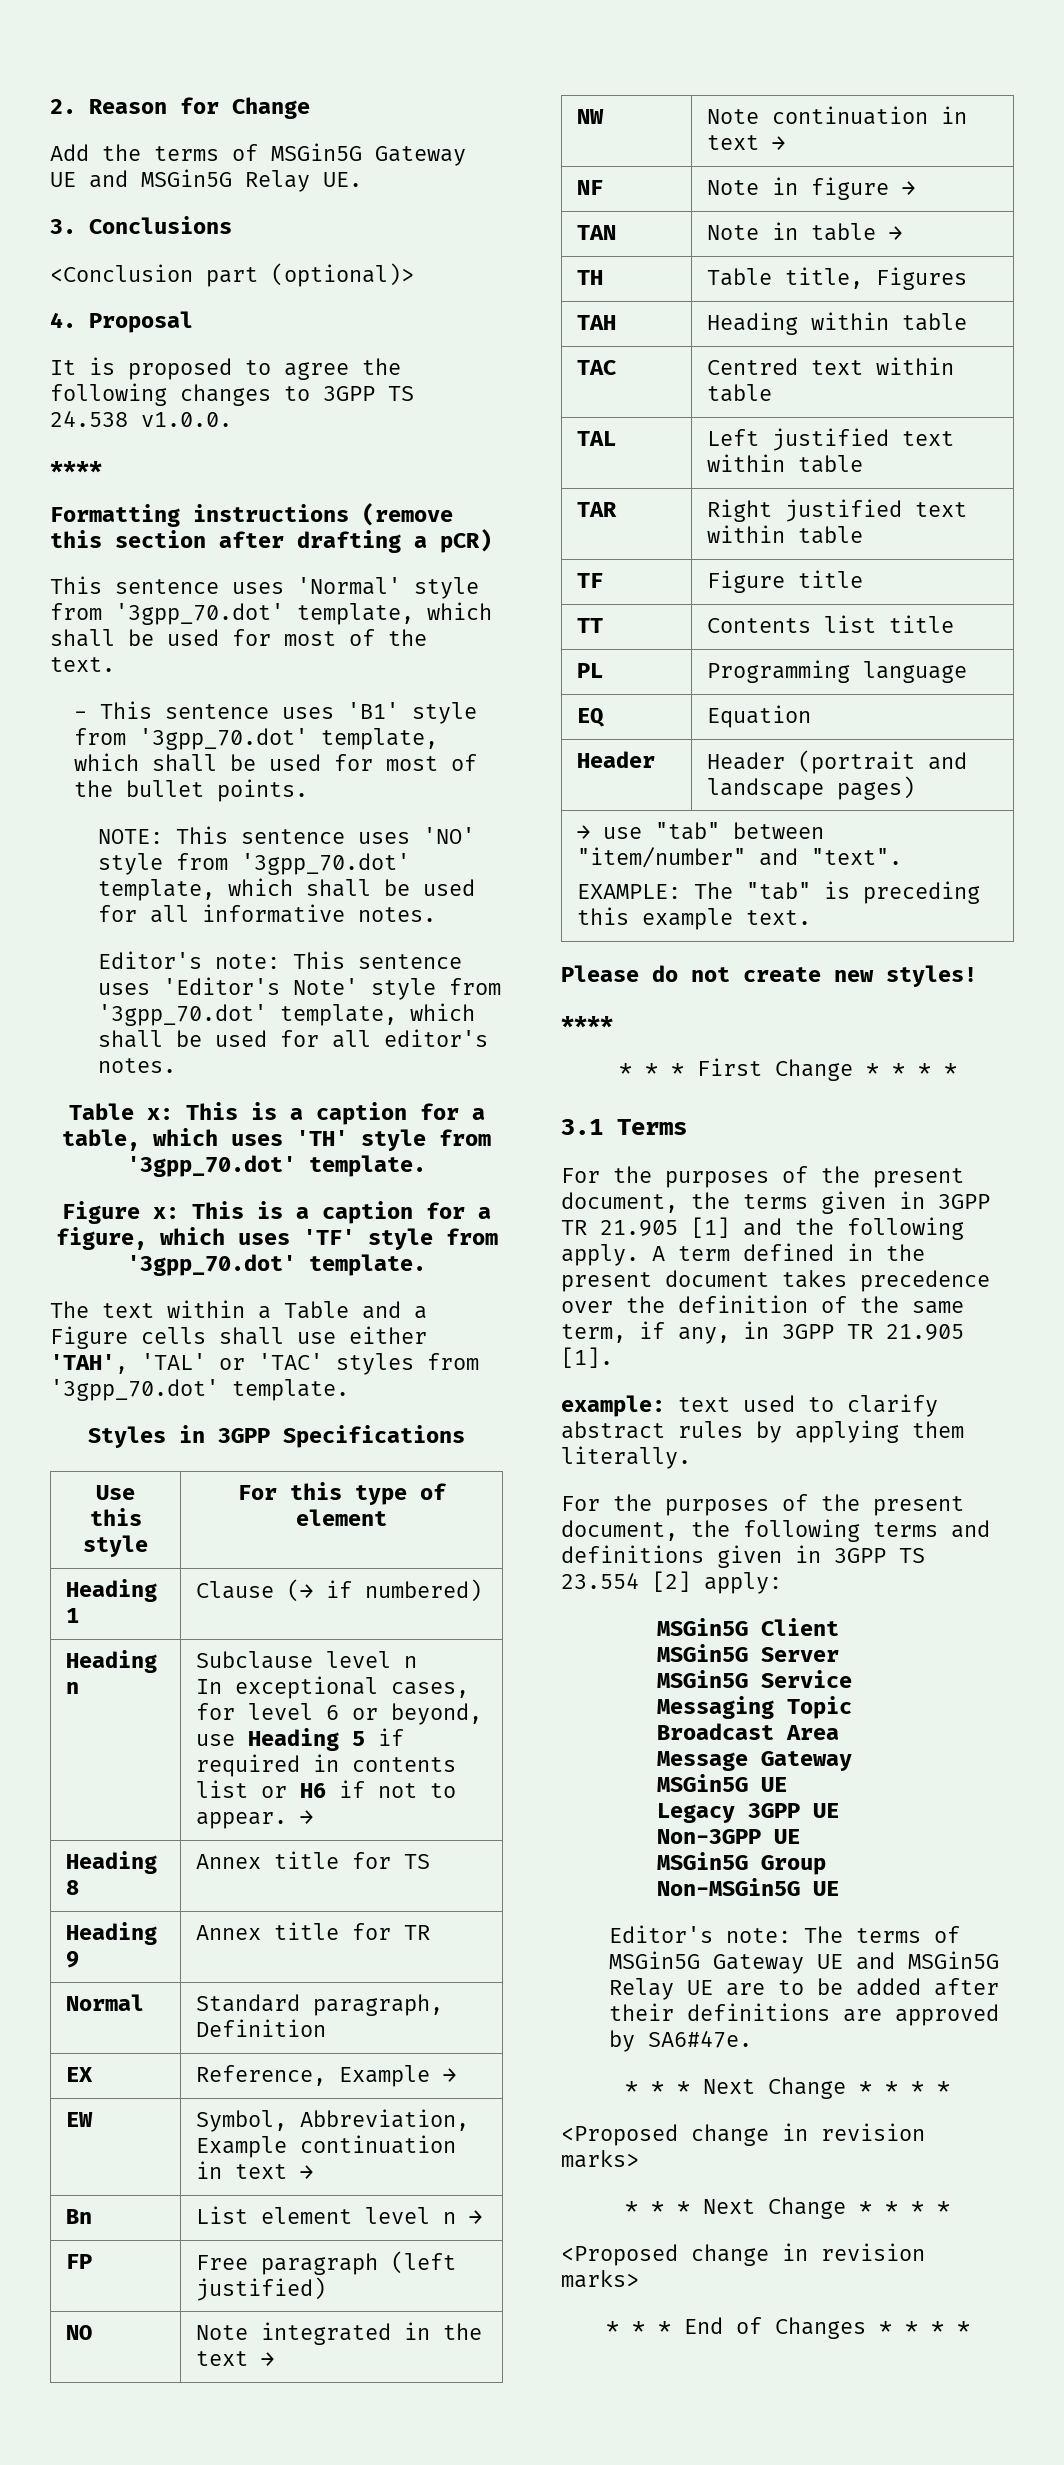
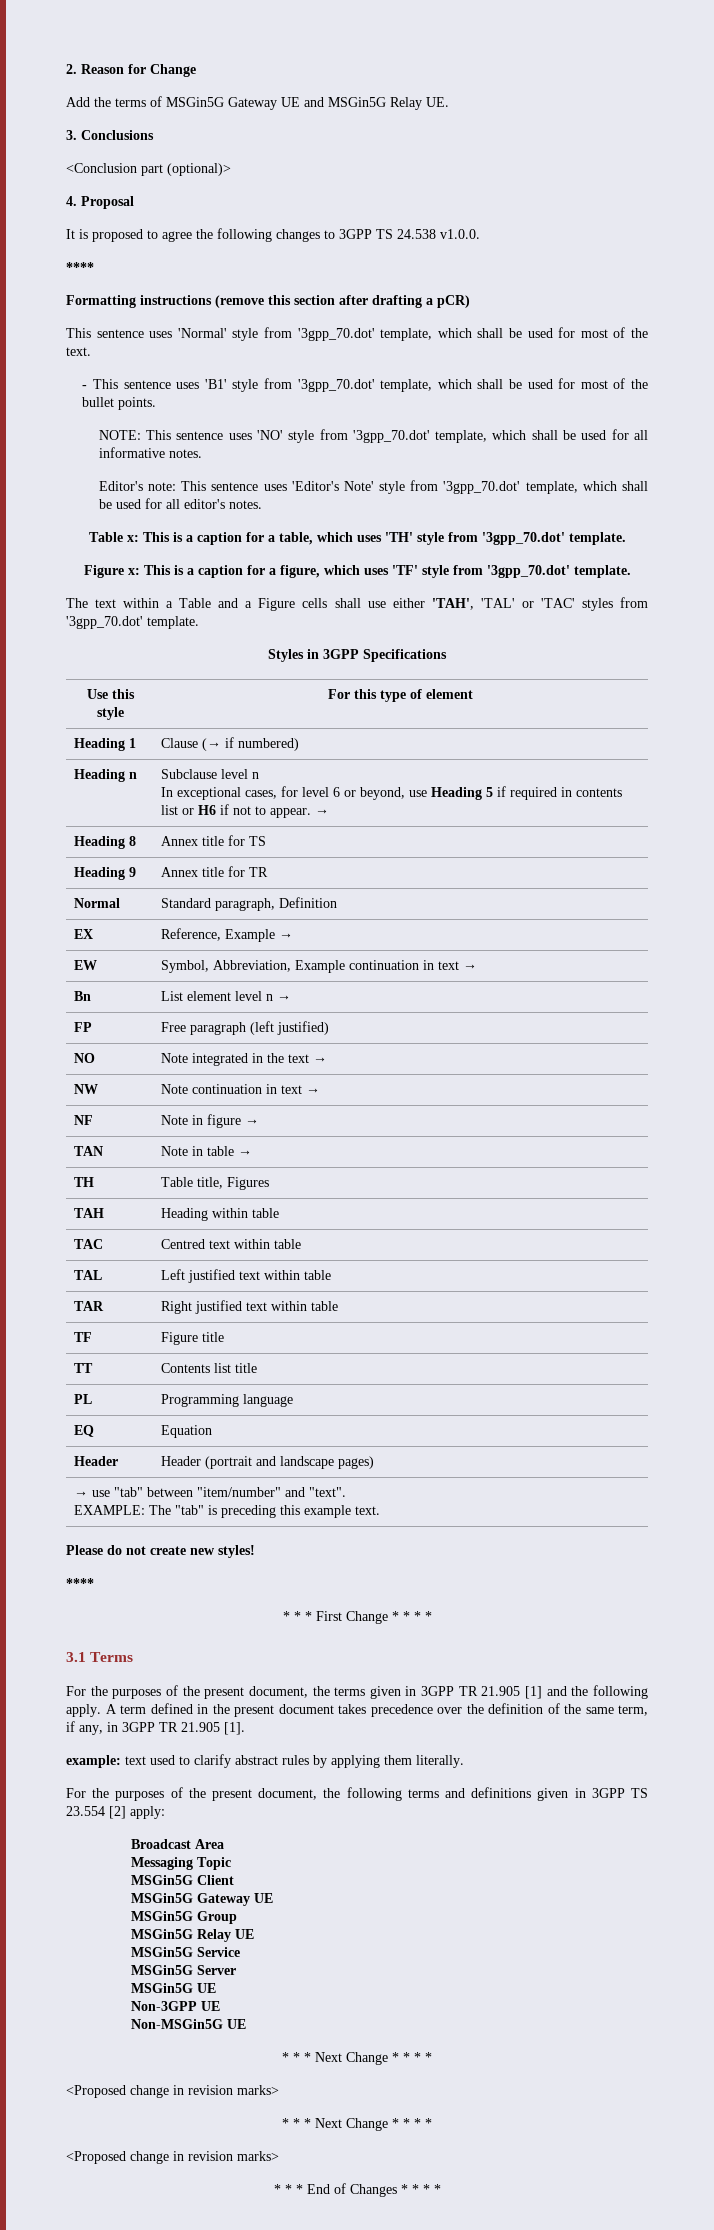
+ Broadcast Area
+ Messaging Topic
  MSGin5G Client
+ MSGin5G Gateway UE
+ MSGin5G Group
+ MSGin5G Relay UE
+ MSGin5G Service
  MSGin5G Server
- MSGin5G Service
- Messaging Topic
- Broadcast Area
- Message Gateway
  MSGin5G UE
- Legacy 3GPP UE
- MSGin5G Group
- Editor's note: The terms of MSGin5G Gateway UE and MSGin5G Relay UE are to be added after their definitions are approved by SA6#47e.

